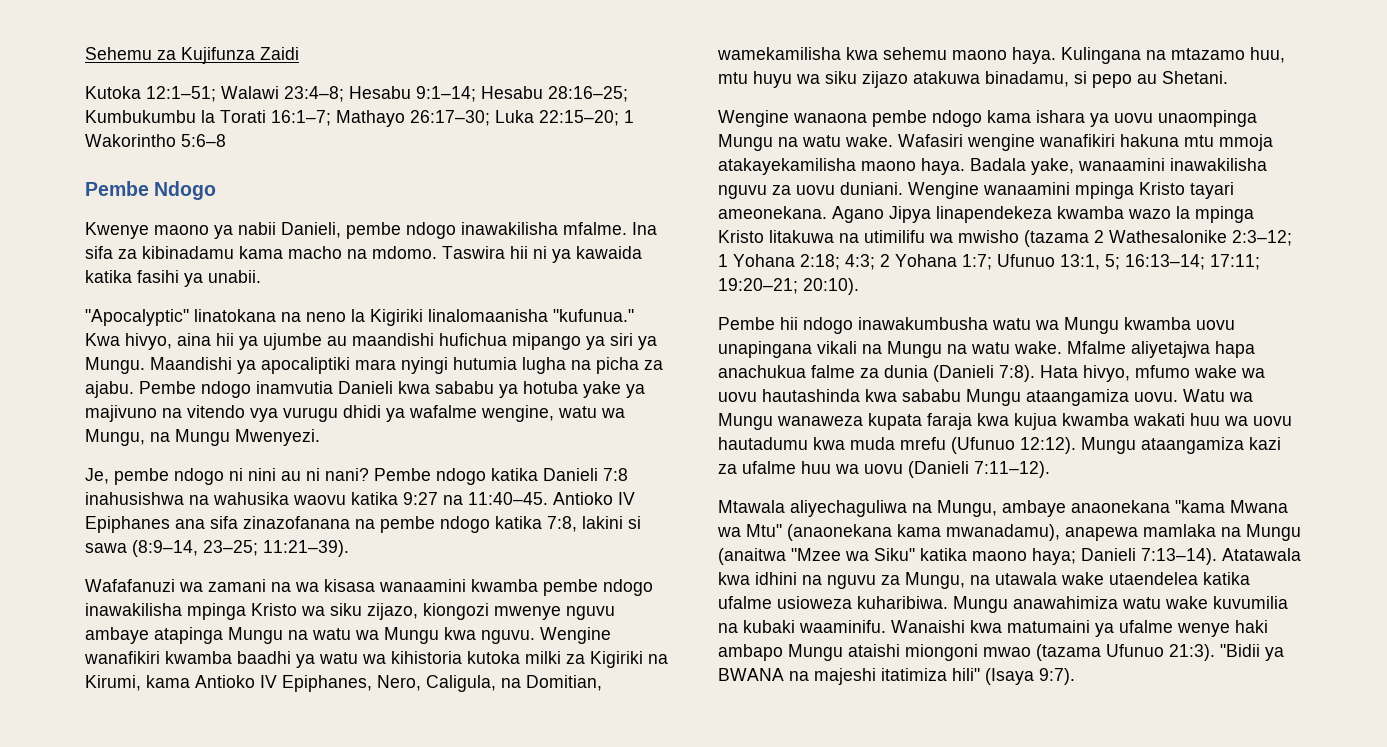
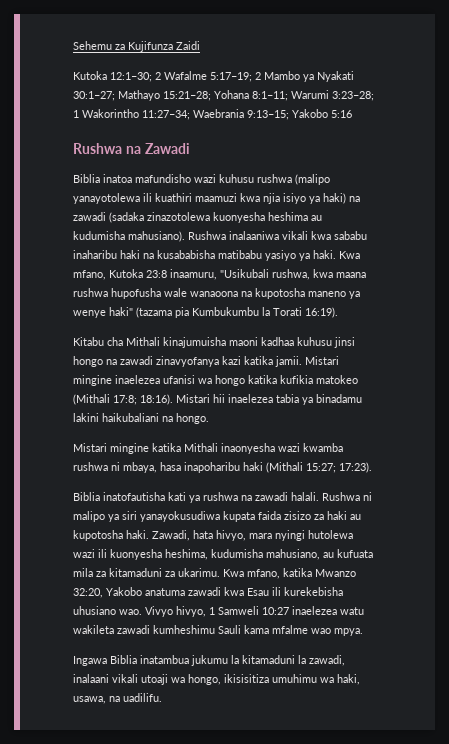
- Kutoka 12:1–51; Walawi 23:4–8; Hesabu 9:1–14; Hesabu 28:16–25; Kumbukumbu la Torati 16:1–7; Mathayo 26:17–30; Luka 22:15–20; 1 Wakorintho 5:6–8
- Pembe Ndogo
- Kwenye maono ya nabii Danieli, pembe ndogo inawakilisha mfalme. Ina sifa za kibinadamu kama macho na mdomo. Taswira hii ni ya kawaida katika fasihi ya unabii.
- "Apocalyptic" linatokana na neno la Kigiriki linalomaanisha "kufunua." Kwa hivyo, aina hii ya ujumbe au maandishi hufichua mipango ya siri ya Mungu. Maandishi ya apocaliptiki mara nyingi hutumia lugha na picha za ajabu. Pembe ndogo inamvutia Danieli kwa sababu ya hotuba yake ya majivuno na vitendo vya vurugu dhidi ya wafalme wengine, watu wa Mungu, na Mungu Mwenyezi.
- Je, pembe ndogo ni nini au ni nani? Pembe ndogo katika Danieli 7:8 inahusishwa na wahusika waovu katika 9:27 na 11:40–45. Antioko IV Epiphanes ana sifa zinazofanana na pembe ndogo katika 7:8, lakini si sawa (8:9–14, 23–25; 11:21–39).
- Wafafanuzi wa zamani na wa kisasa wanaamini kwamba pembe ndogo inawakilisha mpinga Kristo wa siku zijazo, kiongozi mwenye nguvu ambaye atapinga Mungu na watu wa Mungu kwa nguvu. Wengine wanafikiri kwamba baadhi ya watu wa kihistoria kutoka milki za Kigiriki na Kirumi, kama Antioko IV Epiphanes, Nero, Caligula, na Domitian, wamekamilisha kwa sehemu maono haya. Kulingana na mtazamo huu, mtu huyu wa siku zijazo atakuwa binadamu, si pepo au Shetani.
- Wengine wanaona pembe ndogo kama ishara ya uovu unaompinga Mungu na watu wake. Wafasiri wengine wanafikiri hakuna mtu mmoja atakayekamilisha maono haya. Badala yake, wanaamini inawakilisha nguvu za uovu duniani. Wengine wanaamini mpinga Kristo tayari ameonekana. Agano Jipya linapendekeza kwamba wazo la mpinga Kristo litakuwa na utimilifu wa mwisho (tazama 2 Wathesalonike 2:3–12; 1 Yohana 2:18; 4:3; 2 Yohana 1:7; Ufunuo 13:1, 5; 16:13–14; 17:11; 19:20–21; 20:10).
- Pembe hii ndogo inawakumbusha watu wa Mungu kwamba uovu unapingana vikali na Mungu na watu wake. Mfalme aliyetajwa hapa anachukua falme za dunia (Danieli 7:8). Hata hivyo, mfumo wake wa uovu hautashinda kwa sababu Mungu ataangamiza uovu. Watu wa Mungu wanaweza kupata faraja kwa kujua kwamba wakati huu wa uovu hautadumu kwa muda mrefu (Ufunuo 12:12). Mungu ataangamiza kazi za ufalme huu wa uovu (Danieli 7:11–12).
- Mtawala aliyechaguliwa na Mungu, ambaye anaonekana "kama Mwana wa Mtu" (anaonekana kama mwanadamu), anapewa mamlaka na Mungu (anaitwa "Mzee wa Siku" katika maono haya; Danieli 7:13–14). Atatawala kwa idhini na nguvu za Mungu, na utawala wake utaendelea katika ufalme usioweza kuharibiwa. Mungu anawahimiza watu wake kuvumilia na kubaki waaminifu. Wanaishi kwa matumaini ya ufalme wenye haki ambapo Mungu ataishi miongoni mwao (tazama Ufunuo 21:3). "Bidii ya BWANA na majeshi itatimiza hili" (Isaya 9:7).
+ Kutoka 12:1–30; 2 Wafalme 5:17–19; 2 Mambo ya Nyakati 30:1–27; Mathayo 15:21–28; Yohana 8:1–11; Warumi 3:23–28; 1 Wakorintho 11:27–34; Waebrania 9:13–15; Yakobo 5:16
+ Rushwa na Zawadi
+ Biblia inatoa mafundisho wazi kuhusu rushwa (malipo yanayotolewa ili kuathiri maamuzi kwa njia isiyo ya haki) na zawadi (sadaka zinazotolewa kuonyesha heshima au kudumisha mahusiano). Rushwa inalaaniwa vikali kwa sababu inaharibu haki na kusababisha matibabu yasiyo ya haki. Kwa mfano, Kutoka 23:8 inaamuru, "Usikubali rushwa, kwa maana rushwa hupofusha wale wanaoona na kupotosha maneno ya wenye haki" (tazama pia Kumbukumbu la Torati 16:19).
+ Kitabu cha Mithali kinajumuisha maoni kadhaa kuhusu jinsi hongo na zawadi zinavyofanya kazi katika jamii. Mistari mingine inaelezea ufanisi wa hongo katika kufikia matokeo (Mithali 17:8; 18:16). Mistari hii inaelezea tabia ya binadamu lakini haikubaliani na hongo.
+ Mistari mingine katika Mithali inaonyesha wazi kwamba rushwa ni mbaya, hasa inapoharibu haki (Mithali 15:27; 17:23).
+ Biblia inatofautisha kati ya rushwa na zawadi halali. Rushwa ni malipo ya siri yanayokusudiwa kupata faida zisizo za haki au kupotosha haki. Zawadi, hata hivyo, mara nyingi hutolewa wazi ili kuonyesha heshima, kudumisha mahusiano, au kufuata mila za kitamaduni za ukarimu. Kwa mfano, katika Mwanzo 32:20, Yakobo anatuma zawadi kwa Esau ili kurekebisha uhusiano wao. Vivyo hivyo, 1 Samweli 10:27 inaelezea watu wakileta zawadi kumheshimu Sauli kama mfalme wao mpya.
+ Ingawa Biblia inatambua jukumu la kitamaduni la zawadi, inalaani vikali utoaji wa hongo, ikisisitiza umuhimu wa haki, usawa, na uadilifu.

